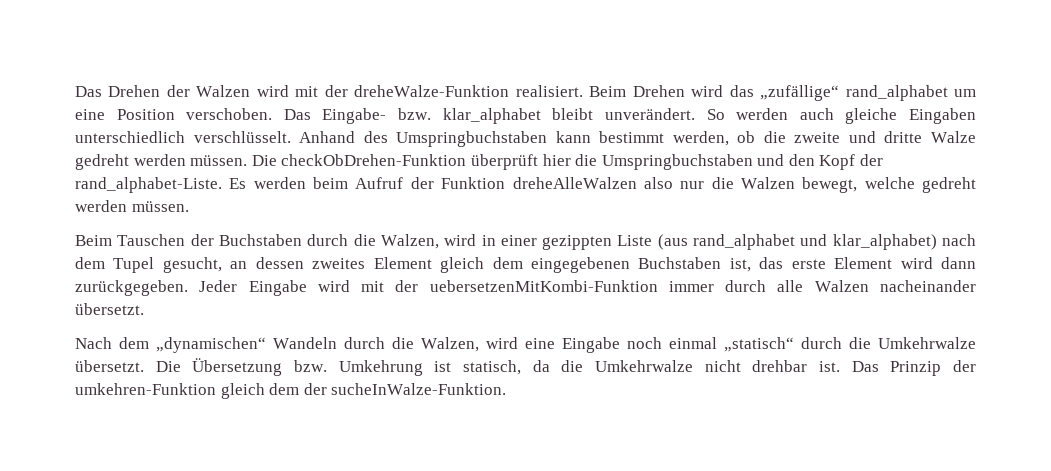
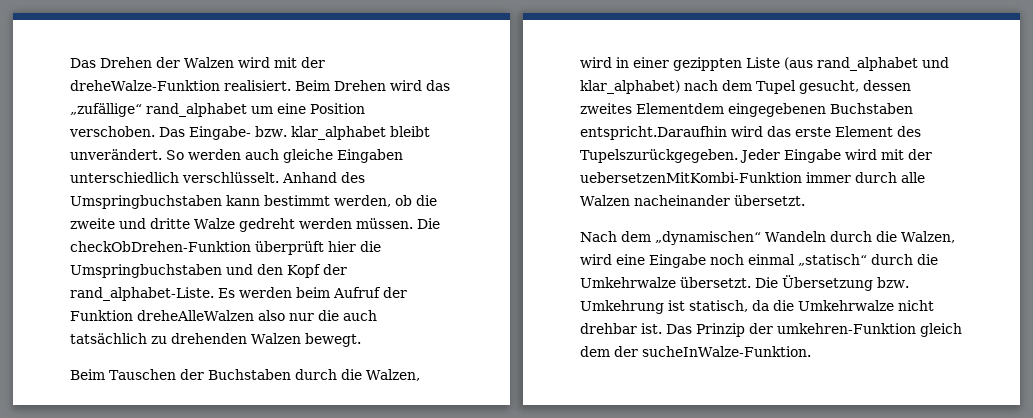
- Es werden beim Aufruf der Funktion dreheAlleWalzen also nur die Walzen bewegt, welche gedreht werden müssen.
+ Es werden beim Aufruf der Funktion dreheAlleWalzen also nur die auch tatsächlich zu drehenden Walzen bewegt.
- Beim Tauschen der Buchstaben durch die Walzen, wird in einer gezippten Liste (aus rand_alphabet und klar_alphabet) nach dem Tupel gesucht, an dessen zweites Element gleich dem eingegebenen Buchstaben ist, das erste Element wird dann zurückgegeben.
+ Beim Tauschen der Buchstaben durch die Walzen, wird in einer gezippten Liste (aus rand_alphabet und klar_alphabet) nach dem Tupel gesucht, dessen zweites Elementdem eingegebenen Buchstaben entspricht.Daraufhin wird das erste Element des Tupelszurückgegeben.

